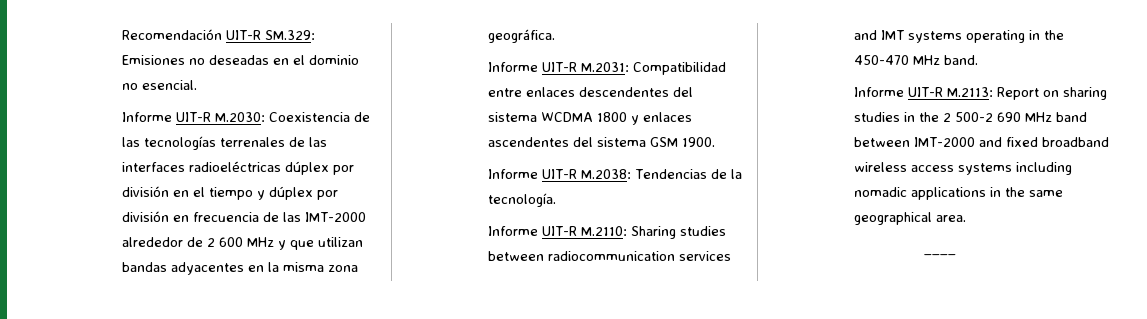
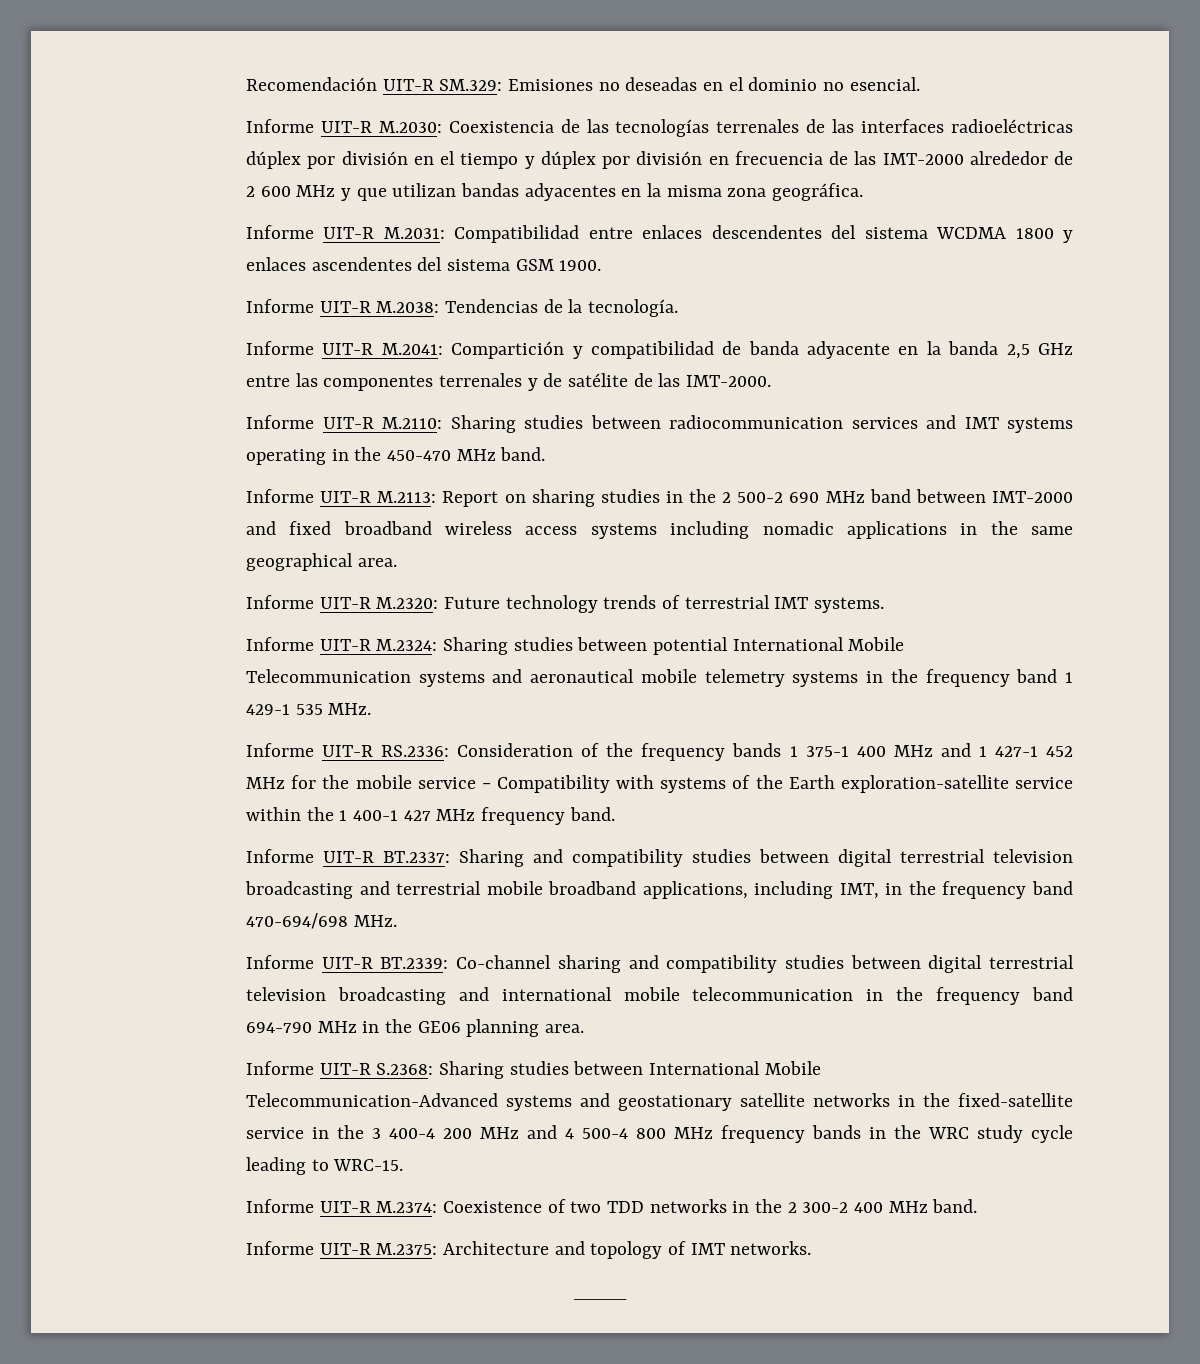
+ Informe UIT-R M.2041: Compartición y compatibilidad de banda adyacente en la banda 2,5 GHz entre las componentes terrenales y de satélite de las IMT-2000.
+ Informe UIT-R M.2320: Future technology trends of terrestrial IMT systems.
+ Informe UIT-R M.2324: Sharing studies between potential International Mobile Telecommunication systems and aeronautical mobile telemetry systems in the frequency band 1 429-1 535 MHz.
+ Informe UIT-R RS.2336: Consideration of the frequency bands 1 375-1 400 MHz and 1 427-1 452 MHz for the mobile service − Compatibility with systems of the Earth exploration-satellite service within the 1 400-1 427 MHz frequency band.
+ Informe UIT-R BT.2337: Sharing and compatibility studies between digital terrestrial television broadcasting and terrestrial mobile broadband applications, including IMT, in the frequency band 470-694/698 MHz.
+ Informe UIT-R BT.2339: Co-channel sharing and compatibility studies between digital terrestrial television broadcasting and international mobile telecommunication in the frequency band 694-790 MHz in the GE06 planning area.
+ Informe UIT-R S.2368: Sharing studies between International Mobile Telecommunication-Advanced systems and geostationary satellite networks in the fixed-satellite service in the 3 400-4 200 MHz and 4 500-4 800 MHz frequency bands in the WRC study cycle leading to WRC-15.
+ Informe UIT-R M.2374: Coexistence of two TDD networks in the 2 300-2 400 MHz band.
+ Informe UIT-R M.2375: Architecture and topology of IMT networks.

